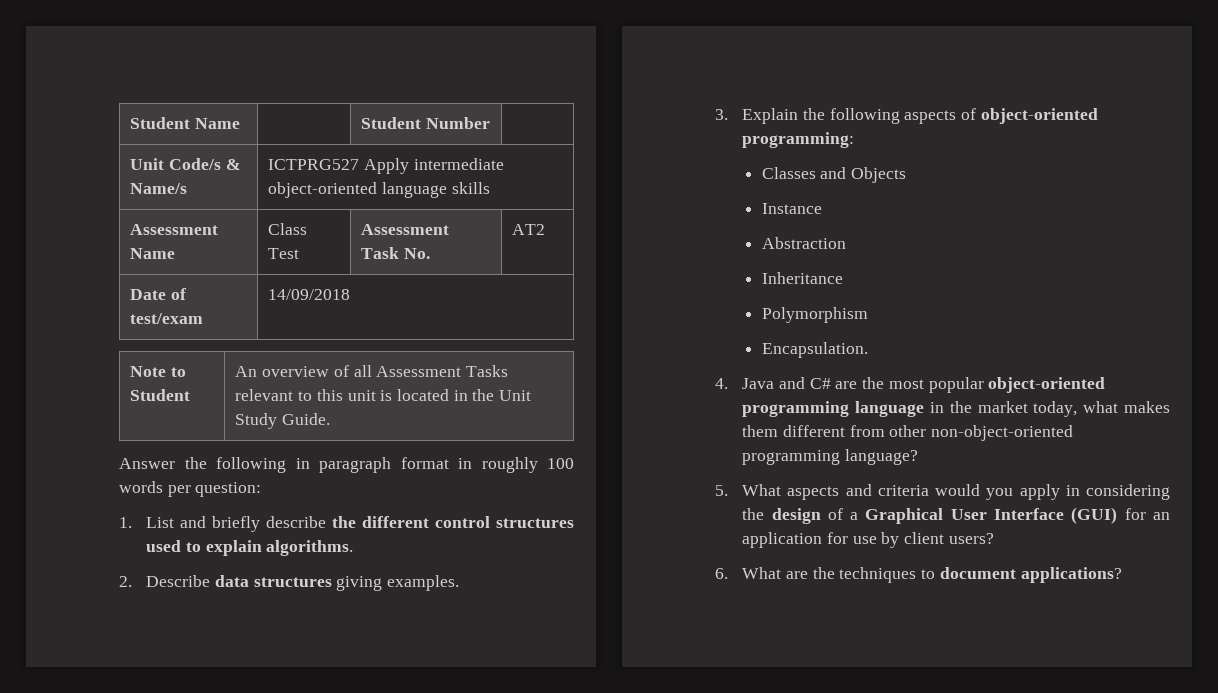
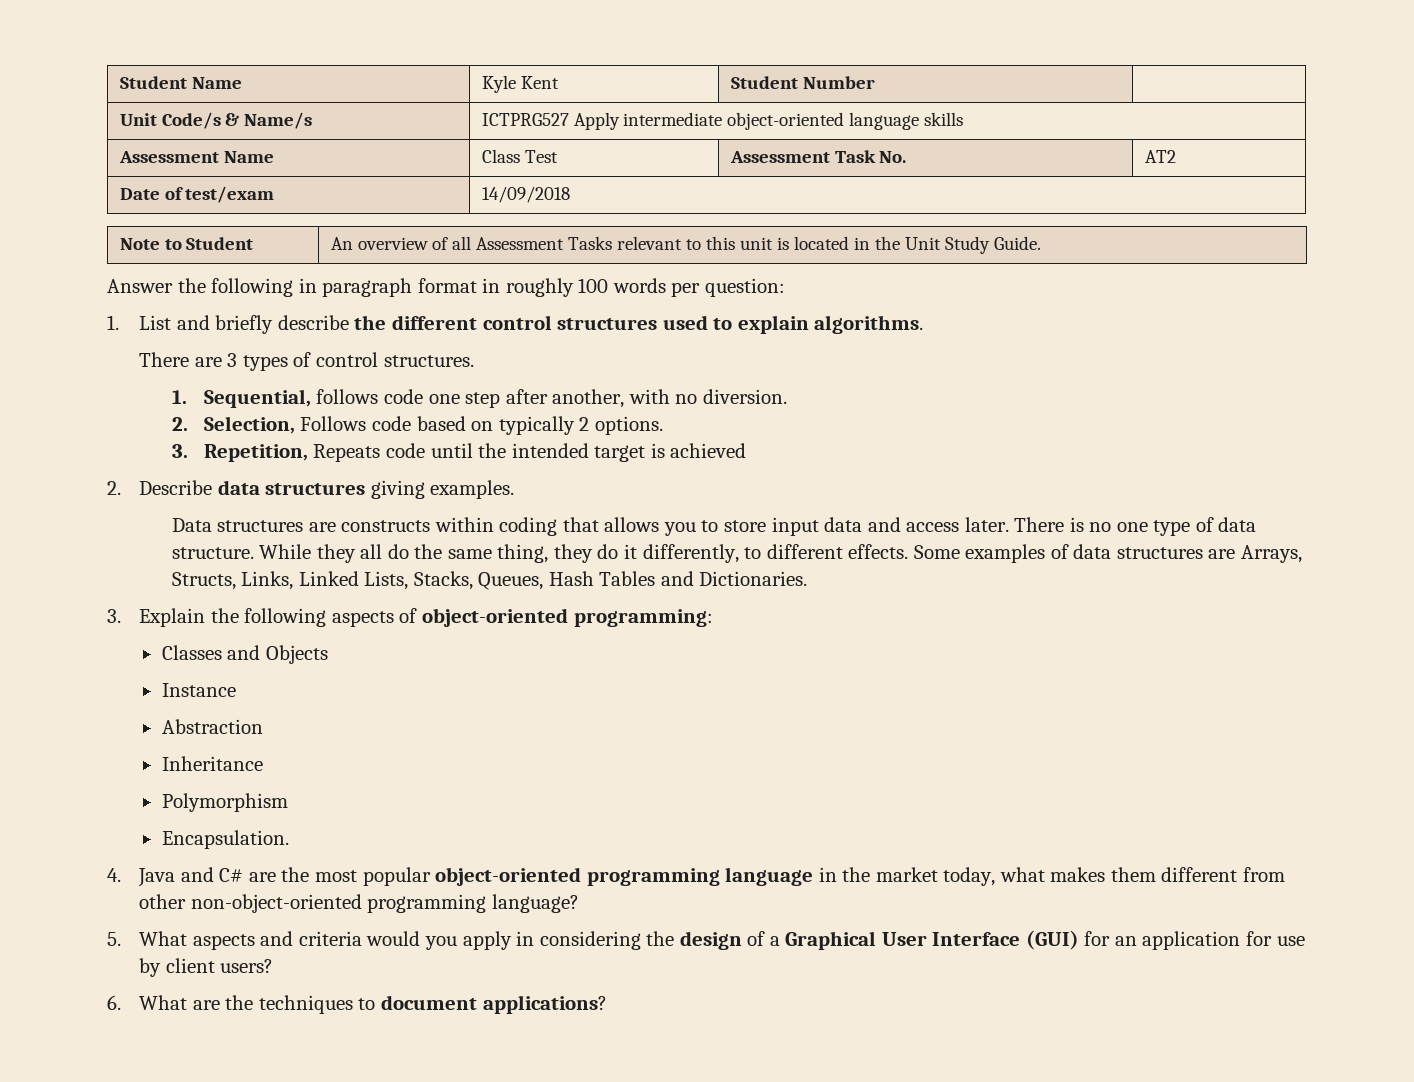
- Student Name | | Student Number |
+ Student Name | Kyle Kent | Student Number |
+ There are 3 types of control structures.
+ 1. Sequential, follows code one step after another, with no diversion.
+ 2. Selection, Follows code based on typically 2 options.
+ 3. Repetition, Repeats code until the intended target is achieved
+ Data structures are constructs within coding that allows you to store input data and access later. There is no one type of data structure. While they all do the same thing, they do it differently, to different effects. Some examples of data structures are Arrays, Structs, Links, Linked Lists, Stacks, Queues, Hash Tables and Dictionaries.

